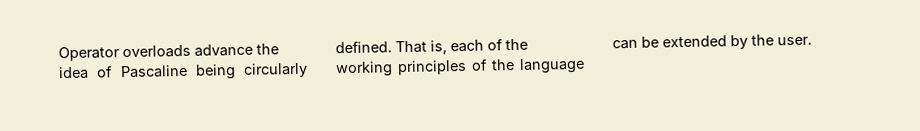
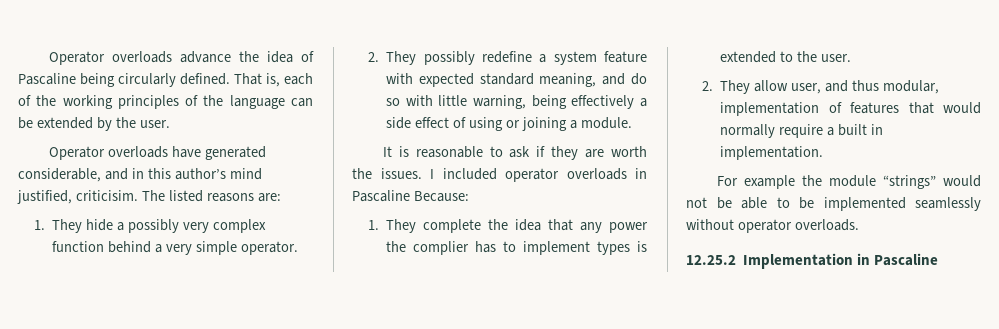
+ Operator overloads have generated considerable, and in this author’s mind justified, criticisim. The listed reasons are:
+ 1. They hide a possibly very complex function behind a very simple operator.
+ 2. They possibly redefine a system feature with expected standard meaning, and do so with little warning, being effectively a side effect of using or joining a module.
+ It is reasonable to ask if they are worth the issues. I included operator overloads in Pascaline Because:
+ 1. They complete the idea that any power the complier has to implement types is extended to the user.
+ 2. They allow user, and thus modular, implementation of features that would normally require a built in implementation.
+ For example the module “strings” would not be able to be implemented seamlessly without operator overloads.
+ 12.25.2 Implementation in Pascaline

